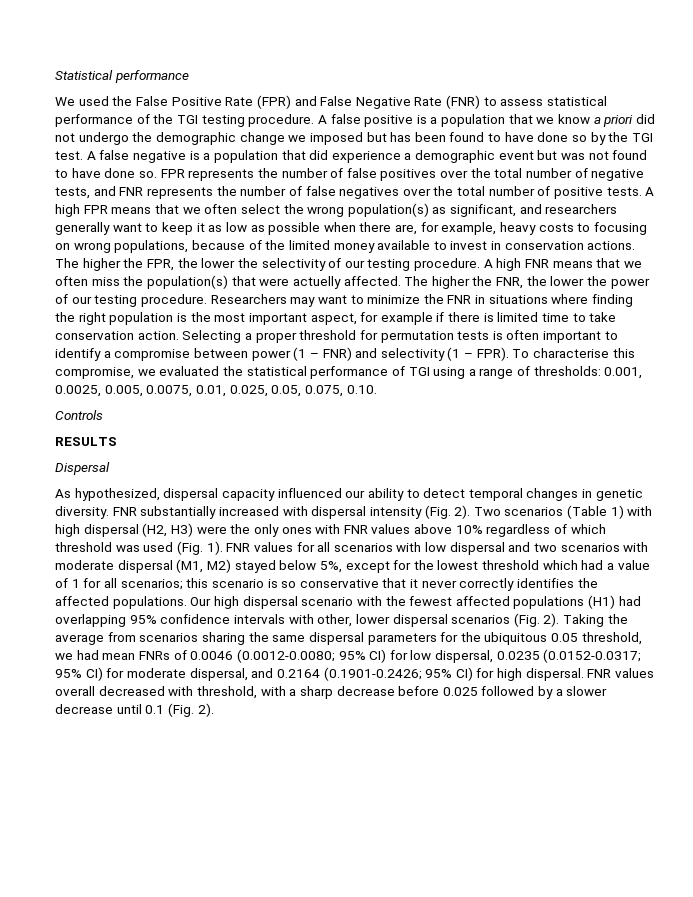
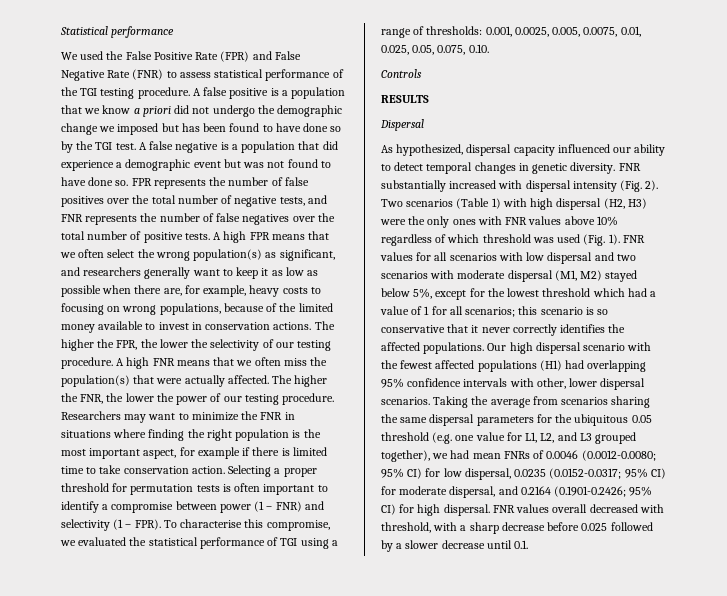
- A high FNR means that we often miss the population(s) that were actuelly affected.
+ A high FNR means that we often miss the population(s) that were actually affected.
- Our high dispersal scenario with the fewest affected populations (H1) had overlapping 95% confidence intervals with other, lower dispersal scenarios (Fig. 2).
+ Our high dispersal scenario with the fewest affected populations (H1) had overlapping 95% confidence intervals with other, lower dispersal scenarios.
- Taking the average from scenarios sharing the same dispersal parameters for the ubiquitous 0.05 threshold, we had mean FNRs of 0.0046 (0.0012-0.0080; 95% CI) for low dispersal, 0.0235 (0.0152-0.0317; 95% CI) for moderate dispersal, and 0.2164 (0.1901-0.2426; 95% CI) for high dispersal.
+ Taking the average from scenarios sharing the same dispersal parameters for the ubiquitous 0.05 threshold (e.g. one value for L1, L2, and L3 grouped together), we had mean FNRs of 0.0046 (0.0012-0.0080; 95% CI) for low dispersal, 0.0235 (0.0152-0.0317; 95% CI) for moderate dispersal, and 0.2164 (0.1901-0.2426; 95% CI) for high dispersal.
- FNR values overall decreased with threshold, with a sharp decrease before 0.025 followed by a slower decrease until 0.1 (Fig. 2).
+ FNR values overall decreased with threshold, with a sharp decrease before 0.025 followed by a slower decrease until 0.1.

